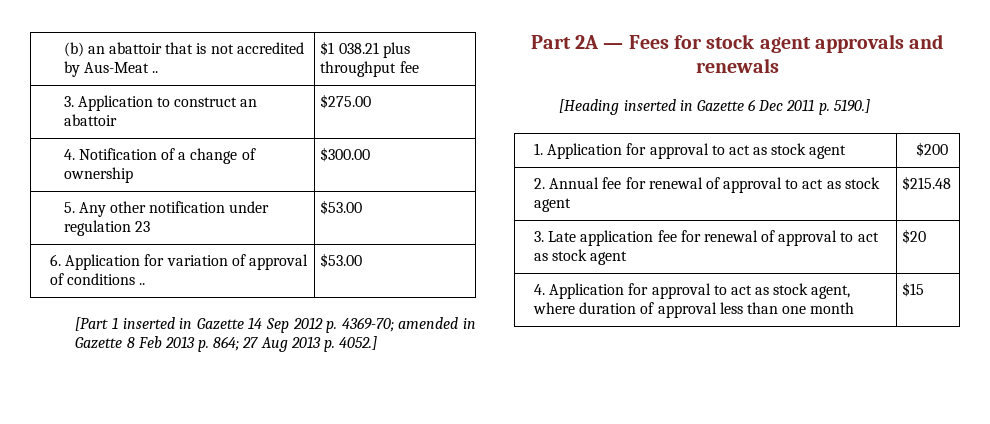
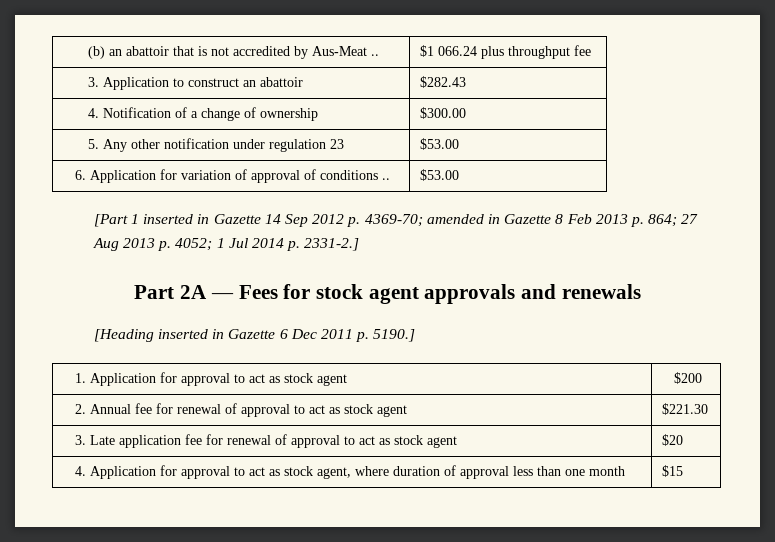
- (b) an abattoir that is not accredited by Aus-Meat .. | $1 038.21 plus throughput fee
+ (b) an abattoir that is not accredited by Aus-Meat .. | $1 066.24 plus throughput fee
- 3. Application to construct an abattoir | $275.00
+ 3. Application to construct an abattoir | $282.43
- [Part 1 inserted in Gazette 14 Sep 2012 p. 4369-70; amended in Gazette 8 Feb 2013 p. 864; 27 Aug 2013 p. 4052.]
+ [Part 1 inserted in Gazette 14 Sep 2012 p. 4369-70; amended in Gazette 8 Feb 2013 p. 864; 27 Aug 2013 p. 4052; 1 Jul 2014 p. 2331-2.]
- 2. Annual fee for renewal of approval to act as stock agent | $215.48
+ 2. Annual fee for renewal of approval to act as stock agent | $221.30

